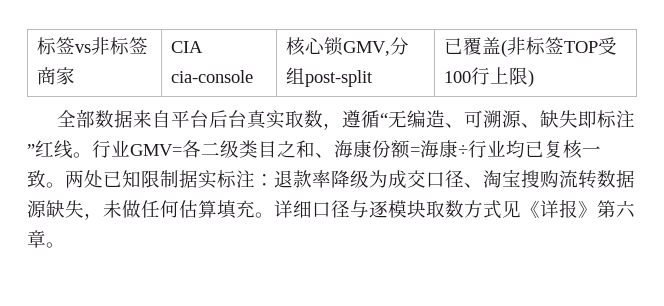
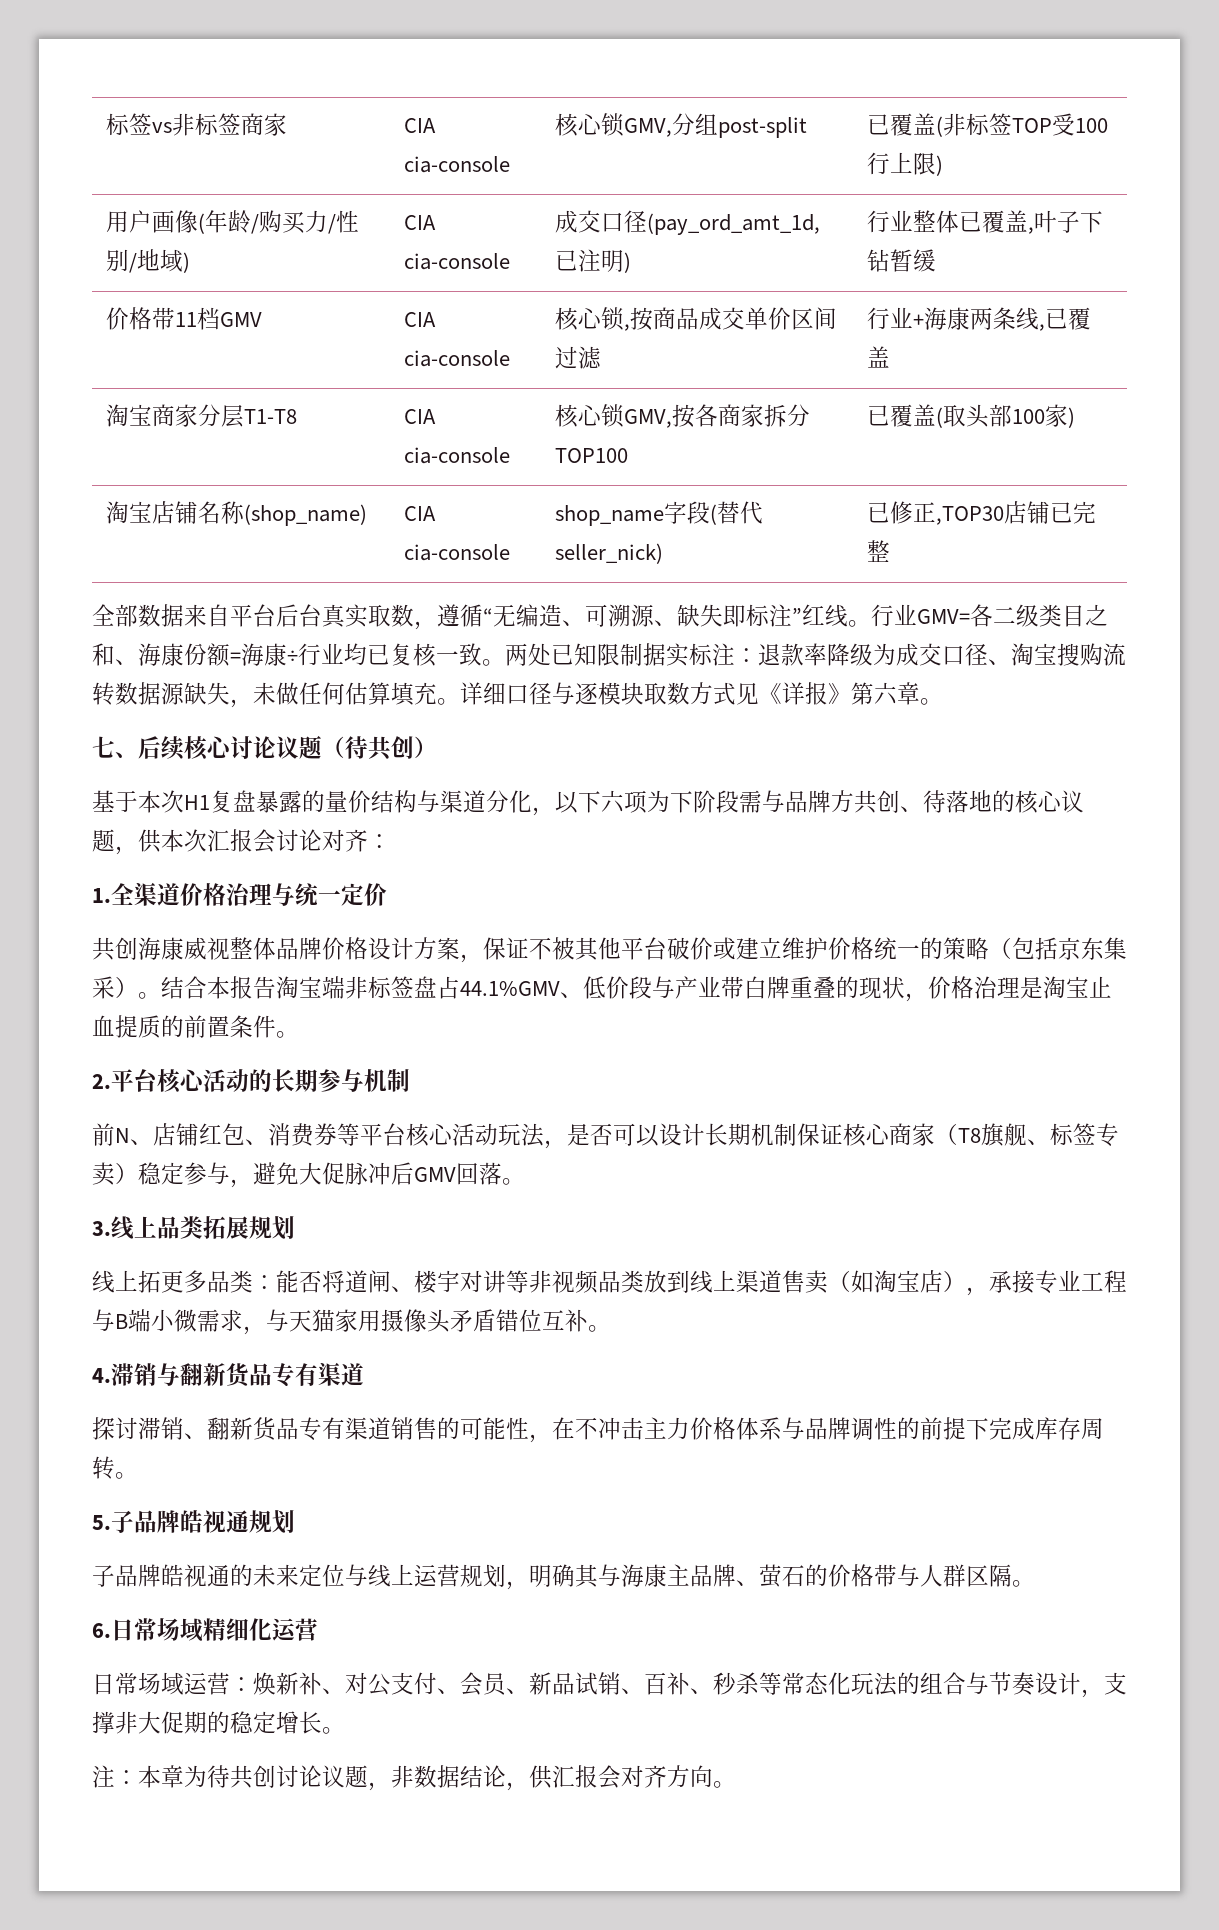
+ 用户画像(年龄/购买力/性别/地域) | CIA cia-console | 成交口径(pay_ord_amt_1d,已注明) | 行业整体已覆盖,叶子下钻暂缓
+ 价格带11档GMV | CIA cia-console | 核心锁,按商品成交单价区间过滤 | 行业+海康两条线,已覆盖
+ 淘宝商家分层T1-T8 | CIA cia-console | 核心锁GMV,按各商家拆分TOP100 | 已覆盖(取头部100家)
+ 淘宝店铺名称(shop_name) | CIA cia-console | shop_name字段(替代seller_nick) | 已修正,TOP30店铺已完整
+ 七、后续核心讨论议题（待共创）
+ 基于本次H1复盘暴露的量价结构与渠道分化，以下六项为下阶段需与品牌方共创、待落地的核心议题，供本次汇报会讨论对齐：
+ 1.全渠道价格治理与统一定价
+ 共创海康威视整体品牌价格设计方案，保证不被其他平台破价或建立维护价格统一的策略（包括京东集采）。结合本报告淘宝端非标签盘占44.1%GMV、低价段与产业带白牌重叠的现状，价格治理是淘宝止血提质的前置条件。
+ 2.平台核心活动的长期参与机制
+ 前N、店铺红包、消费券等平台核心活动玩法，是否可以设计长期机制保证核心商家（T8旗舰、标签专卖）稳定参与，避免大促脉冲后GMV回落。
+ 3.线上品类拓展规划
+ 线上拓更多品类：能否将道闸、楼宇对讲等非视频品类放到线上渠道售卖（如淘宝店），承接专业工程与B端小微需求，与天猫家用摄像头矛盾错位互补。
+ 4.滞销与翻新货品专有渠道
+ 探讨滞销、翻新货品专有渠道销售的可能性，在不冲击主力价格体系与品牌调性的前提下完成库存周转。
+ 5.子品牌皓视通规划
+ 子品牌皓视通的未来定位与线上运营规划，明确其与海康主品牌、萤石的价格带与人群区隔。
+ 6.日常场域精细化运营
+ 日常场域运营：焕新补、对公支付、会员、新品试销、百补、秒杀等常态化玩法的组合与节奏设计，支撑非大促期的稳定增长。
+ 注：本章为待共创讨论议题，非数据结论，供汇报会对齐方向。

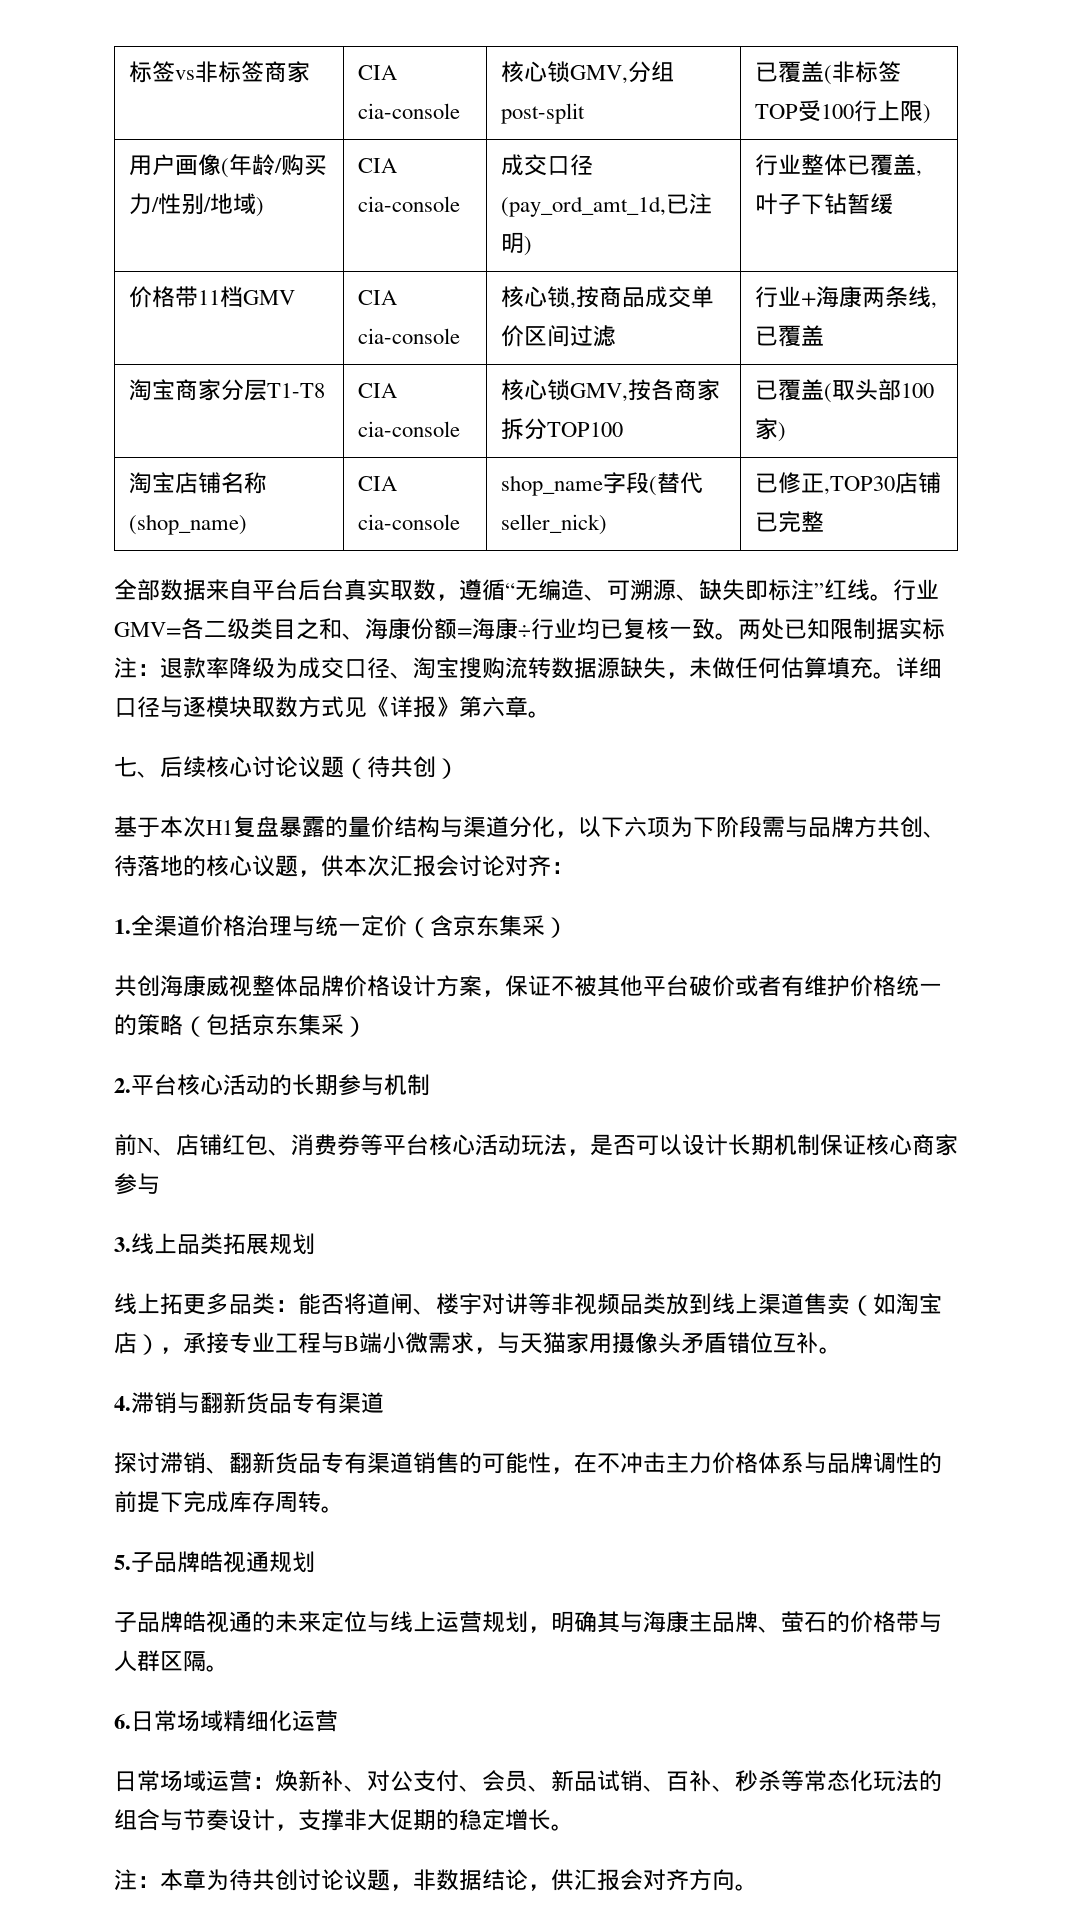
- 1.全渠道价格治理与统一定价
+ 1.全渠道价格治理与统一定价（含京东集采）
- 共创海康威视整体品牌价格设计方案，保证不被其他平台破价或建立维护价格统一的策略（包括京东集采）。结合本报告淘宝端非标签盘占44.1%GMV、低价段与产业带白牌重叠的现状，价格治理是淘宝止血提质的前置条件。
+ 共创海康威视整体品牌价格设计方案，保证不被其他平台破价或者有维护价格统一的策略（包括京东集采）
- 前N、店铺红包、消费券等平台核心活动玩法，是否可以设计长期机制保证核心商家（T8旗舰、标签专卖）稳定参与，避免大促脉冲后GMV回落。
+ 前N、店铺红包、消费券等平台核心活动玩法，是否可以设计长期机制保证核心商家参与

